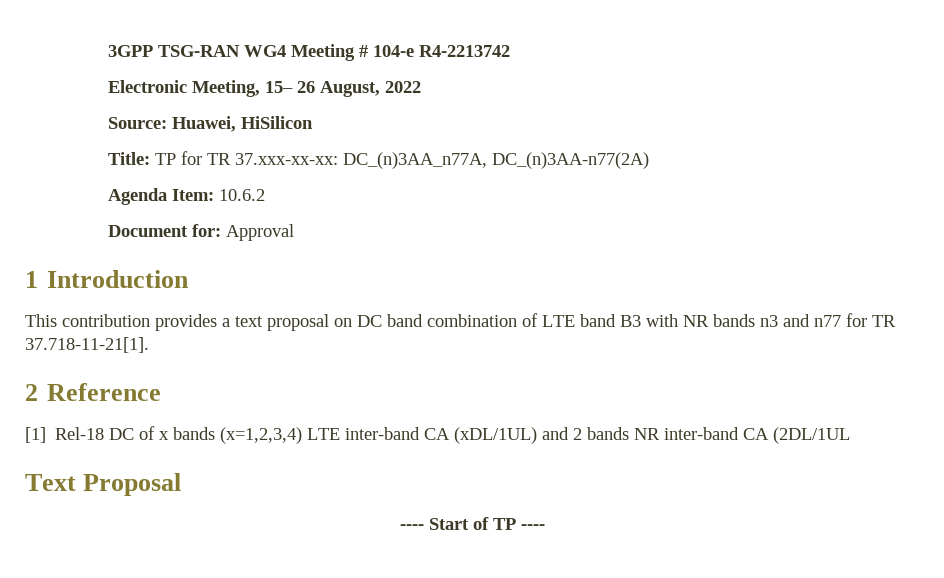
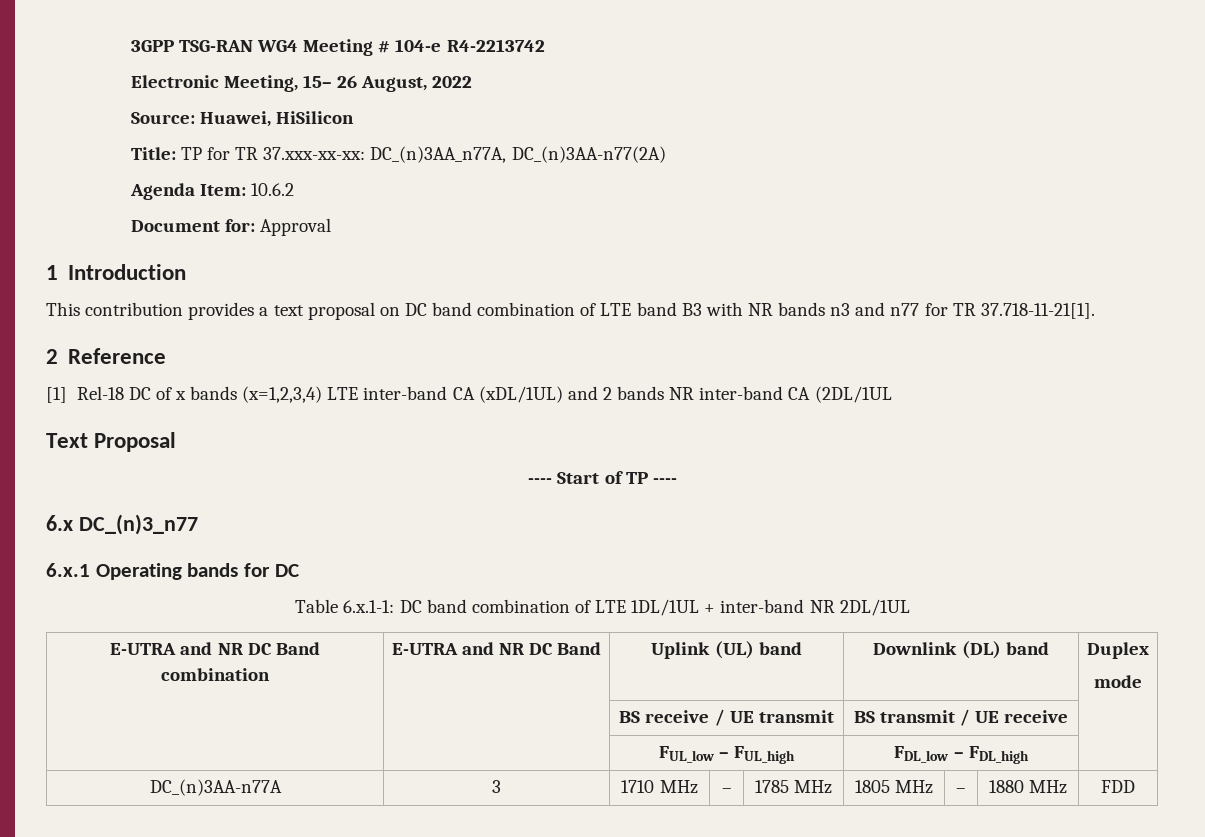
+ 6.x DC_(n)3_n77
+ 6.x.1 Operating bands for DC
+ Table 6.x.1-1: DC band combination of LTE 1DL/1UL + inter-band NR 2DL/1UL
+ E-UTRA and NR DC Band combination | E-UTRA and NR DC Band | Uplink (UL) band | Downlink (DL) band | Duplex
+ mode
+ | | BS receive / UE transmit | BS transmit / UE receive |
+ | | FUL_low – FUL_high | FDL_low – FDL_high |
+ DC_(n)3AA-n77A | 3 | 1710 MHz | – | 1785 MHz | 1805 MHz | – | 1880 MHz | FDD

